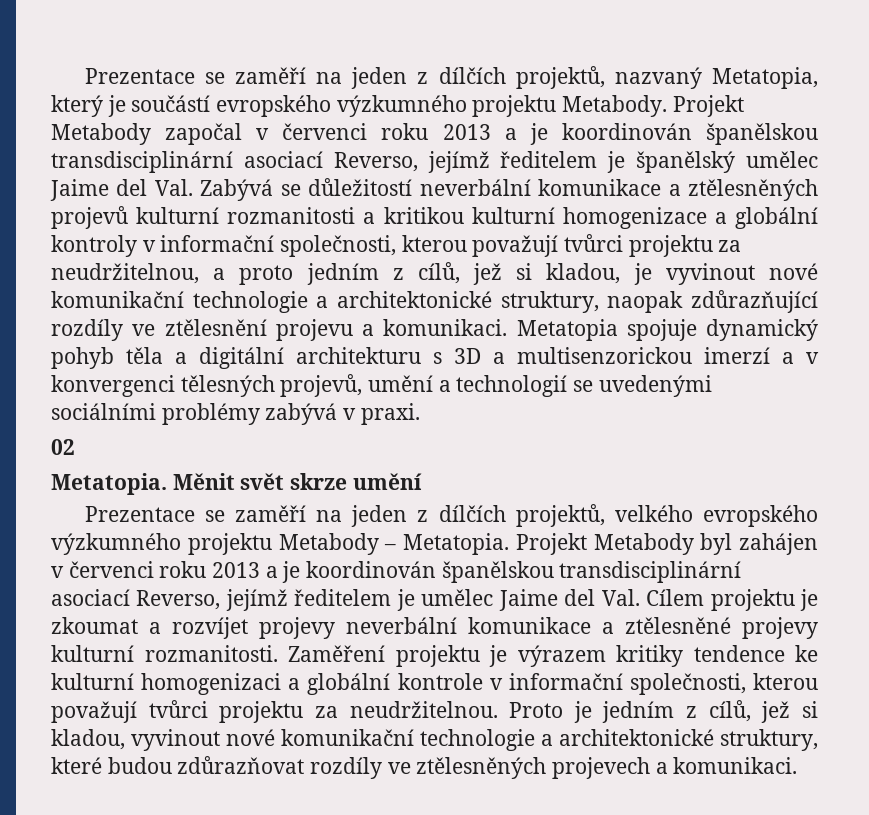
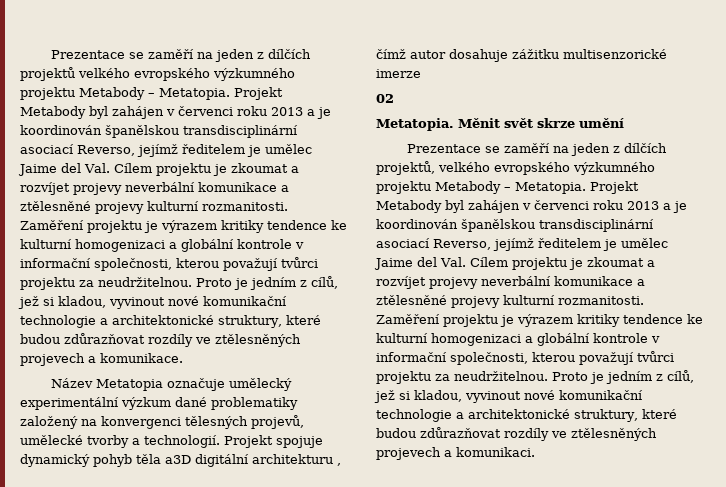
- Prezentace se zaměří na jeden z dílčích projektů, nazvaný Metatopia, který je součástí evropského výzkumného projektu Metabody. Projekt Metabody započal v červenci roku 2013 a je koordinován španělskou transdisciplinární asociací Reverso, jejímž ředitelem je španělský umělec Jaime del Val. Zabývá se důležitostí neverbální komunikace a ztělesněných projevů kulturní rozmanitosti a kritikou kulturní homogenizace a globální kontroly v informační společnosti, kterou považují tvůrci projektu za neudržitelnou, a proto jedním z cílů, jež si kladou, je vyvinout nové komunikační technologie a architektonické struktury, naopak zdůrazňující rozdíly ve ztělesnění projevu a komunikaci. Metatopia spojuje dynamický pohyb těla a digitální architekturu s 3D a multisenzorickou imerzí a v konvergenci tělesných projevů, umění a technologií se uvedenými sociálními problémy zabývá v praxi.
+ Prezentace se zaměří na jeden z dílčích projektů velkého evropského výzkumného projektu Metabody – Metatopia. Projekt Metabody byl zahájen v červenci roku 2013 a je koordinován španělskou transdisciplinární asociací Reverso, jejímž ředitelem je umělec Jaime del Val. Cílem projektu je zkoumat a rozvíjet projevy neverbální komunikace a ztělesněné projevy kulturní rozmanitosti. Zaměření projektu je výrazem kritiky tendence ke kulturní homogenizaci a globální kontrole v informační společnosti, kterou považují tvůrci projektu za neudržitelnou. Proto je jedním z cílů, jež si kladou, vyvinout nové komunikační technologie a architektonické struktury, které budou zdůrazňovat rozdíly ve ztělesněných projevech a komunikace.
+ Název Metatopia označuje umělecký experimentální výzkum dané problematiky založený na konvergenci tělesných projevů, umělecké tvorby a technologií. Projekt spojuje dynamický pohyb těla a3D digitální architekturu , čímž autor dosahuje zážitku multisenzorické imerze

